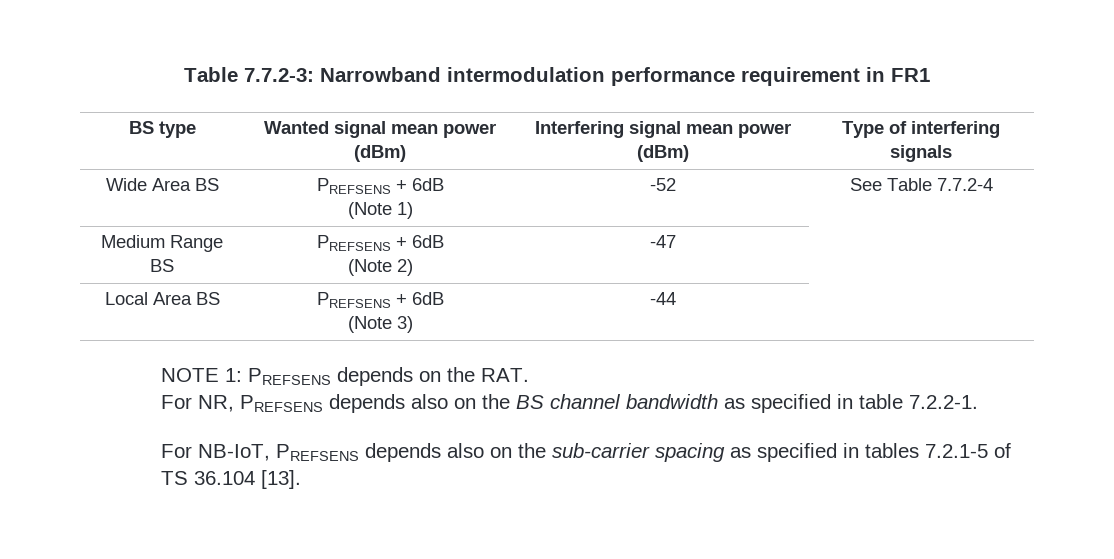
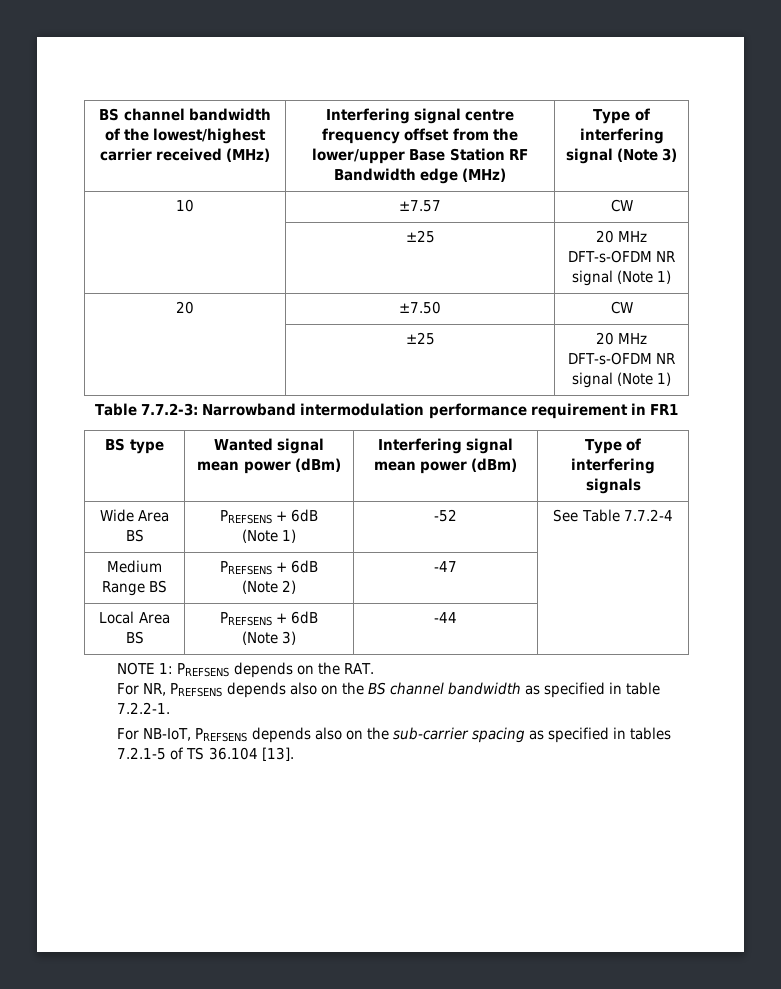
+ BS channel bandwidth of the lowest/highest carrier received (MHz) | Interfering signal centre frequency offset from the lower/upper Base Station RF Bandwidth edge (MHz) | Type of interfering signal (Note 3)
+ 10 | ±7.57 | CW
+ | ±25 | 20 MHz DFT-s-OFDM NR signal (Note 1)
+ 20 | ±7.50 | CW
+ | ±25 | 20 MHz DFT-s-OFDM NR signal (Note 1)

